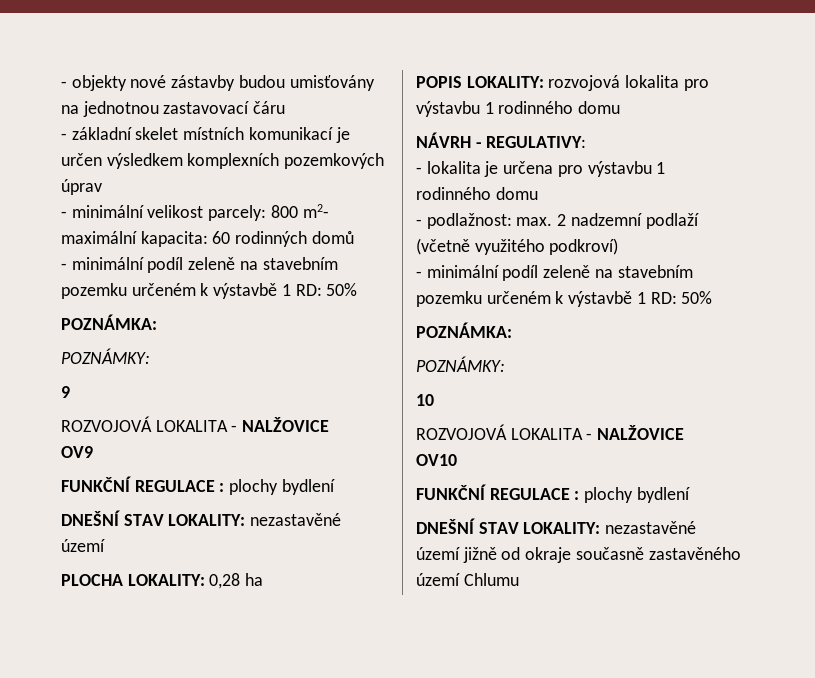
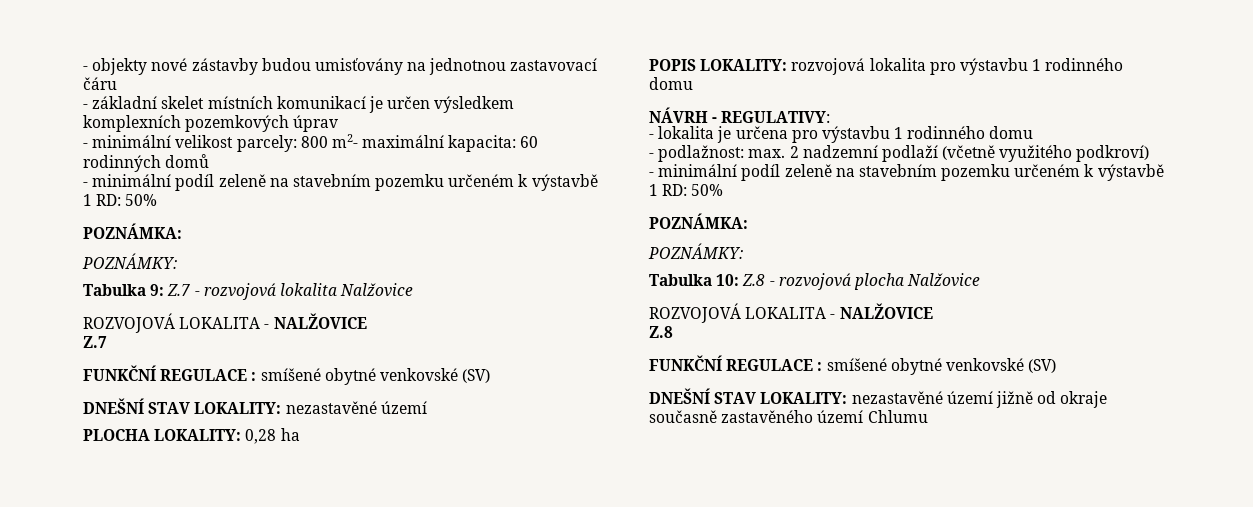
- 9
+ Tabulka 9: Z.7 - rozvojová lokalita Nalžovice
  ROZVOJOVÁ LOKALITA - NALŽOVICE
- OV9
- FUNKČNÍ REGULACE : plochy bydlení
+ Z.7
+ FUNKČNÍ REGULACE : smíšené obytné venkovské (SV)
- 10
+ Tabulka 10: Z.8 - rozvojová plocha Nalžovice
  ROZVOJOVÁ LOKALITA - NALŽOVICE
- OV10
- FUNKČNÍ REGULACE : plochy bydlení
+ Z.8
+ FUNKČNÍ REGULACE : smíšené obytné venkovské (SV)

